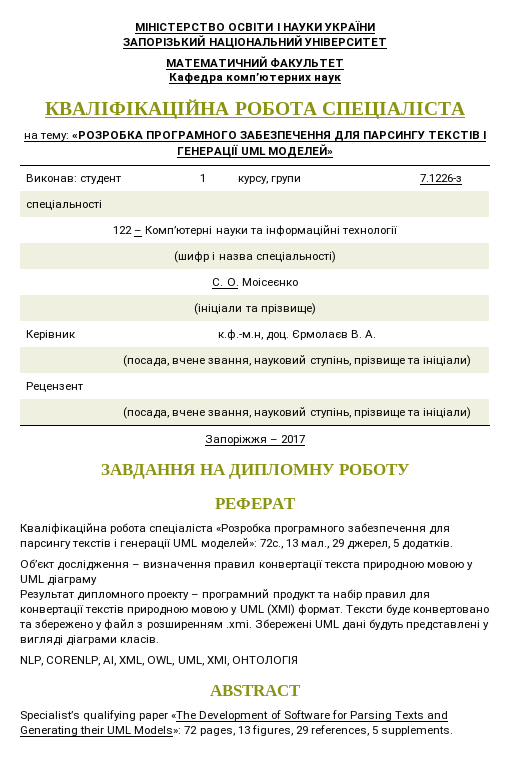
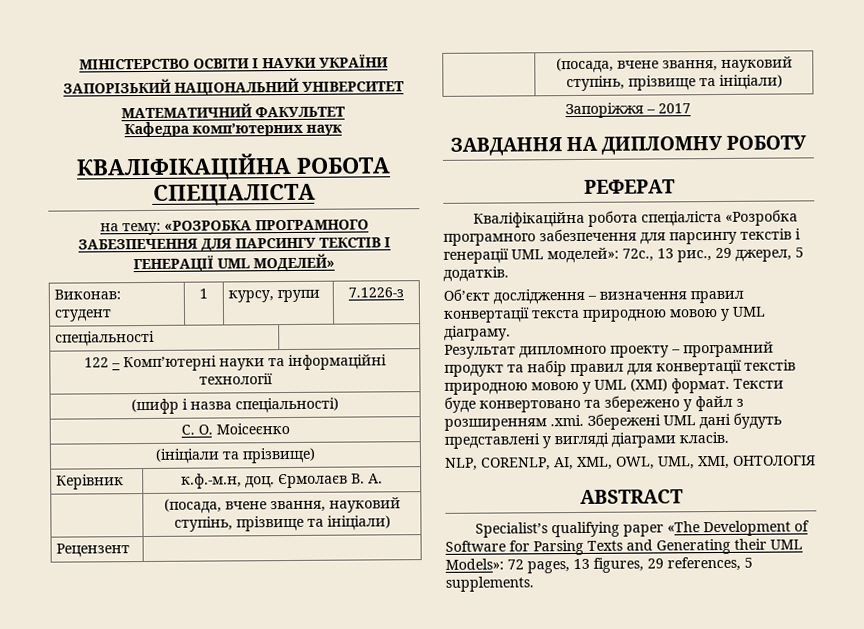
- Кваліфікаційна робота спеціаліста «Розробка програмного забезпечення для парсингу текстів і генерації UML моделей»: 72с., 13 мал., 29 джерел, 5 додатків.
+ Кваліфікаційна робота спеціаліста «Розробка програмного забезпечення для парсингу текстів і генерації UML моделей»: 72с., 13 рис., 29 джерел, 5 додатків.
- Об’єкт дослідження – визначення правил конвертації текста природною мовою у UML діаграму
+ Об’єкт дослідження – визначення правил конвертації текста природною мовою у UML діаграму.

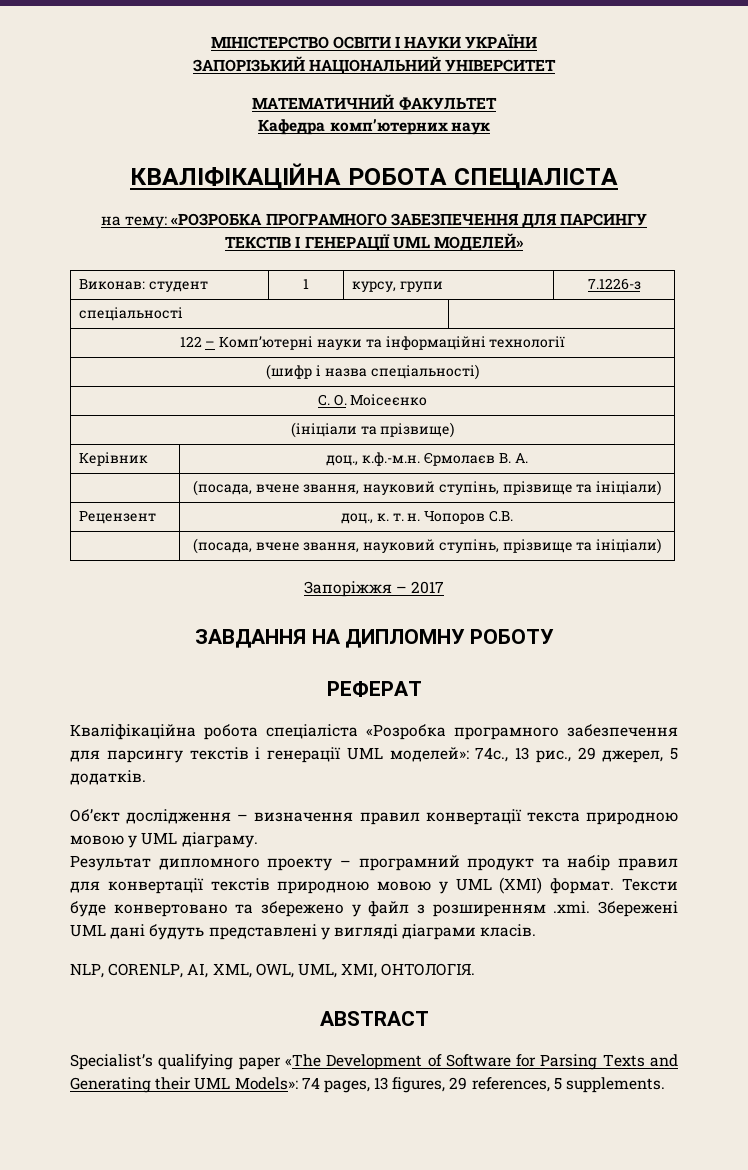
- Керівник | к.ф.-м.н, доц. Єрмолаєв В. А.
+ Керівник | доц., к.ф.-м.н. Єрмолаєв В. А.
- Рецензент |
+ Рецензент | доц., к. т. н. Чопоров С.В.
- Кваліфікаційна робота спеціаліста «Розробка програмного забезпечення для парсингу текстів і генерації UML моделей»: 72с., 13 рис., 29 джерел, 5 додатків.
+ Кваліфікаційна робота спеціаліста «Розробка програмного забезпечення для парсингу текстів і генерації UML моделей»: 74с., 13 рис., 29 джерел, 5 додатків.
- NLP, CORENLP, AI, XML, OWL, UML, XMI, ОНТОЛОГІЯ
+ NLP, CORENLP, AI, XML, OWL, UML, XMI, ОНТОЛОГІЯ.
- Specialist’s qualifying paper «The Development of Software for Parsing Texts and Generating their UML Models»: 72 pages, 13 figures, 29 references, 5 supplements.
+ Specialist’s qualifying paper «The Development of Software for Parsing Texts and Generating their UML Models»: 74 pages, 13 figures, 29 references, 5 supplements.

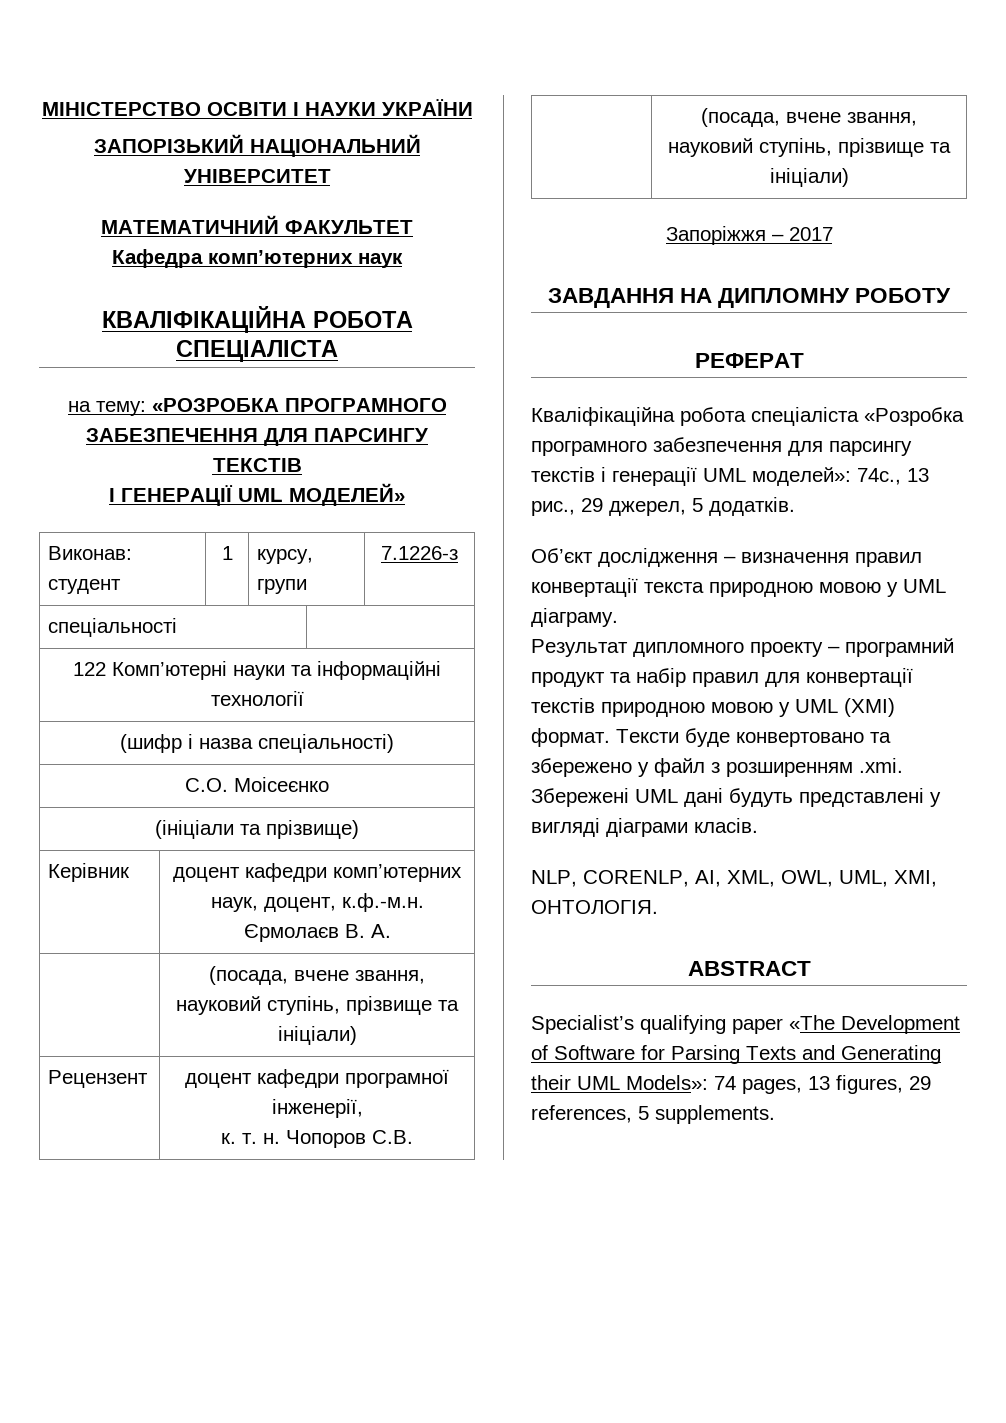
- на тему: «РОЗРОБКА ПРОГРАМНОГО ЗАБЕЗПЕЧЕННЯ ДЛЯ ПАРСИНГУ ТЕКСТІВ І ГЕНЕРАЦІЇ UML МОДЕЛЕЙ»
+ на тему: «РОЗРОБКА ПРОГРАМНОГО ЗАБЕЗПЕЧЕННЯ ДЛЯ ПАРСИНГУ ТЕКСТІВ
+ І ГЕНЕРАЦІЇ UML МОДЕЛЕЙ»
- 122 – Комп’ютерні науки та інформаційні технології
+ 122 Комп’ютерні науки та інформаційні технології
- С. О. Моісеєнко
+ С.О. Моісеєнко
- Керівник | доц., к.ф.-м.н. Єрмолаєв В. А.
+ Керівник | доцент кафедри комп’ютерних наук, доцент, к.ф.-м.н. Єрмолаєв В. А.
- Рецензент | доц., к. т. н. Чопоров С.В.
+ Рецензент | доцент кафедри програмної інженерії,
+ к. т. н. Чопоров С.В.

